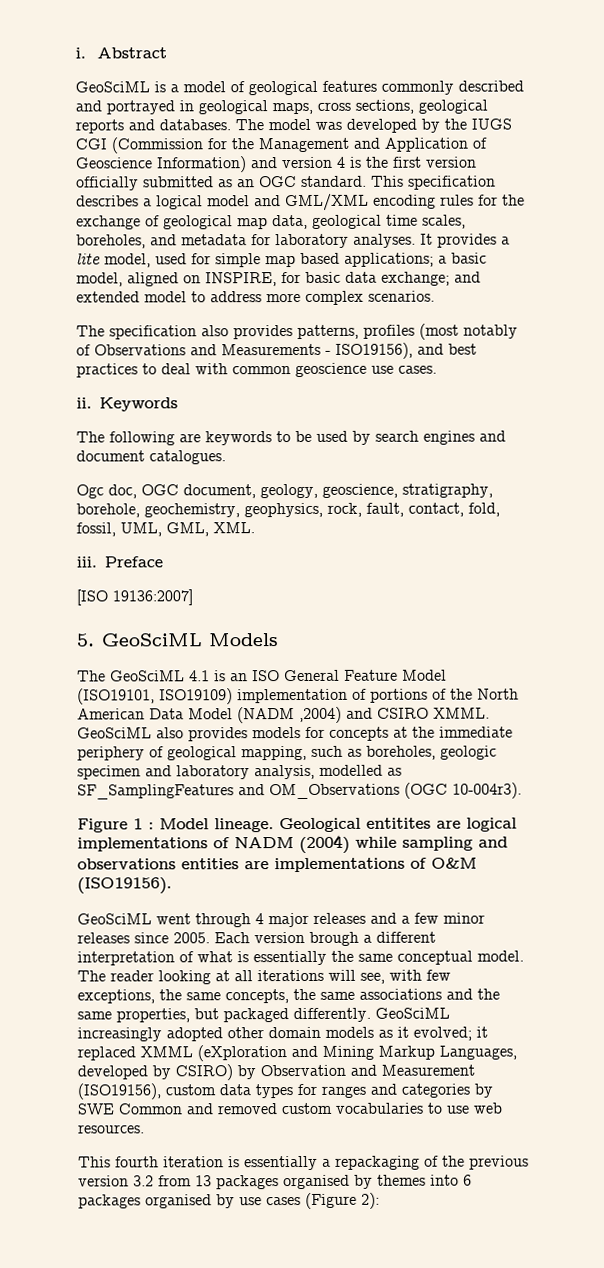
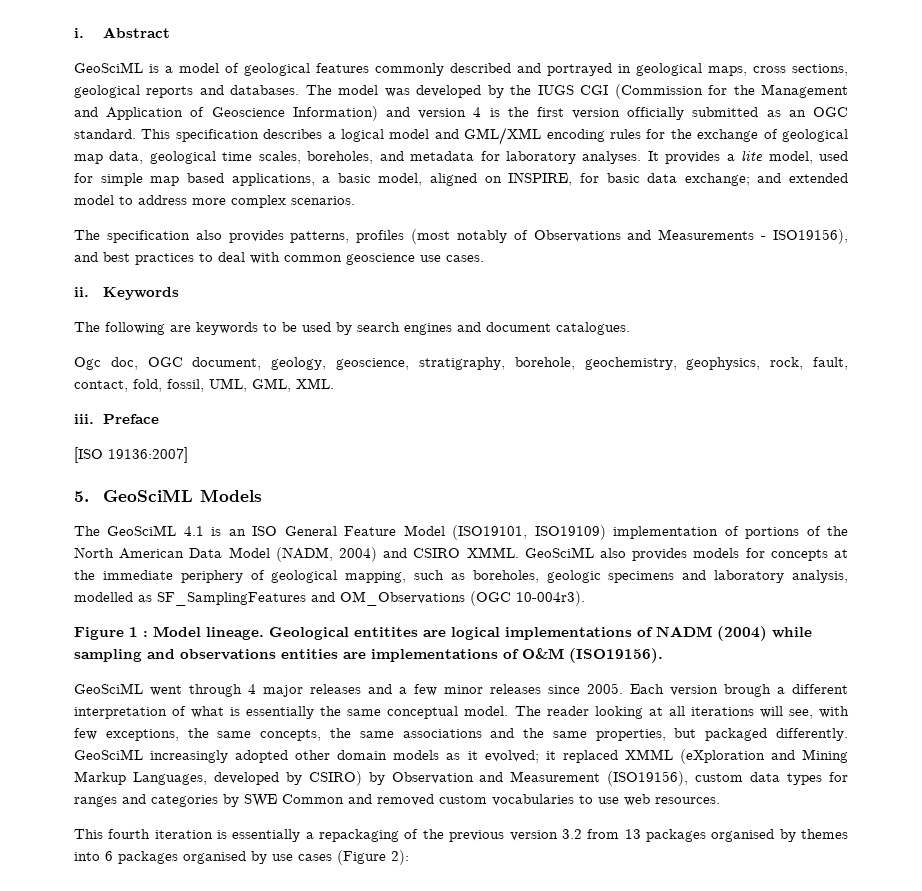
- It provides a lite model, used for simple map based applications; a basic model, aligned on INSPIRE, for basic data exchange; and extended model to address more complex scenarios.
+ It provides a lite model, used for simple map based applications, a basic model, aligned on INSPIRE, for basic data exchange; and extended model to address more complex scenarios.
- The GeoSciML 4.1 is an ISO General Feature Model (ISO19101, ISO19109) implementation of portions of the North American Data Model (NADM ,2004) and CSIRO XMML.
+ The GeoSciML 4.1 is an ISO General Feature Model (ISO19101, ISO19109) implementation of portions of the North American Data Model (NADM, 2004) and CSIRO XMML.
- GeoSciML also provides models for concepts at the immediate periphery of geological mapping, such as boreholes, geologic specimen and laboratory analysis, modelled as SF_SamplingFeatures and OM_Observations (OGC 10-004r3).
+ GeoSciML also provides models for concepts at the immediate periphery of geological mapping, such as boreholes, geologic specimens and laboratory analysis, modelled as SF_SamplingFeatures and OM_Observations (OGC 10-004r3).

